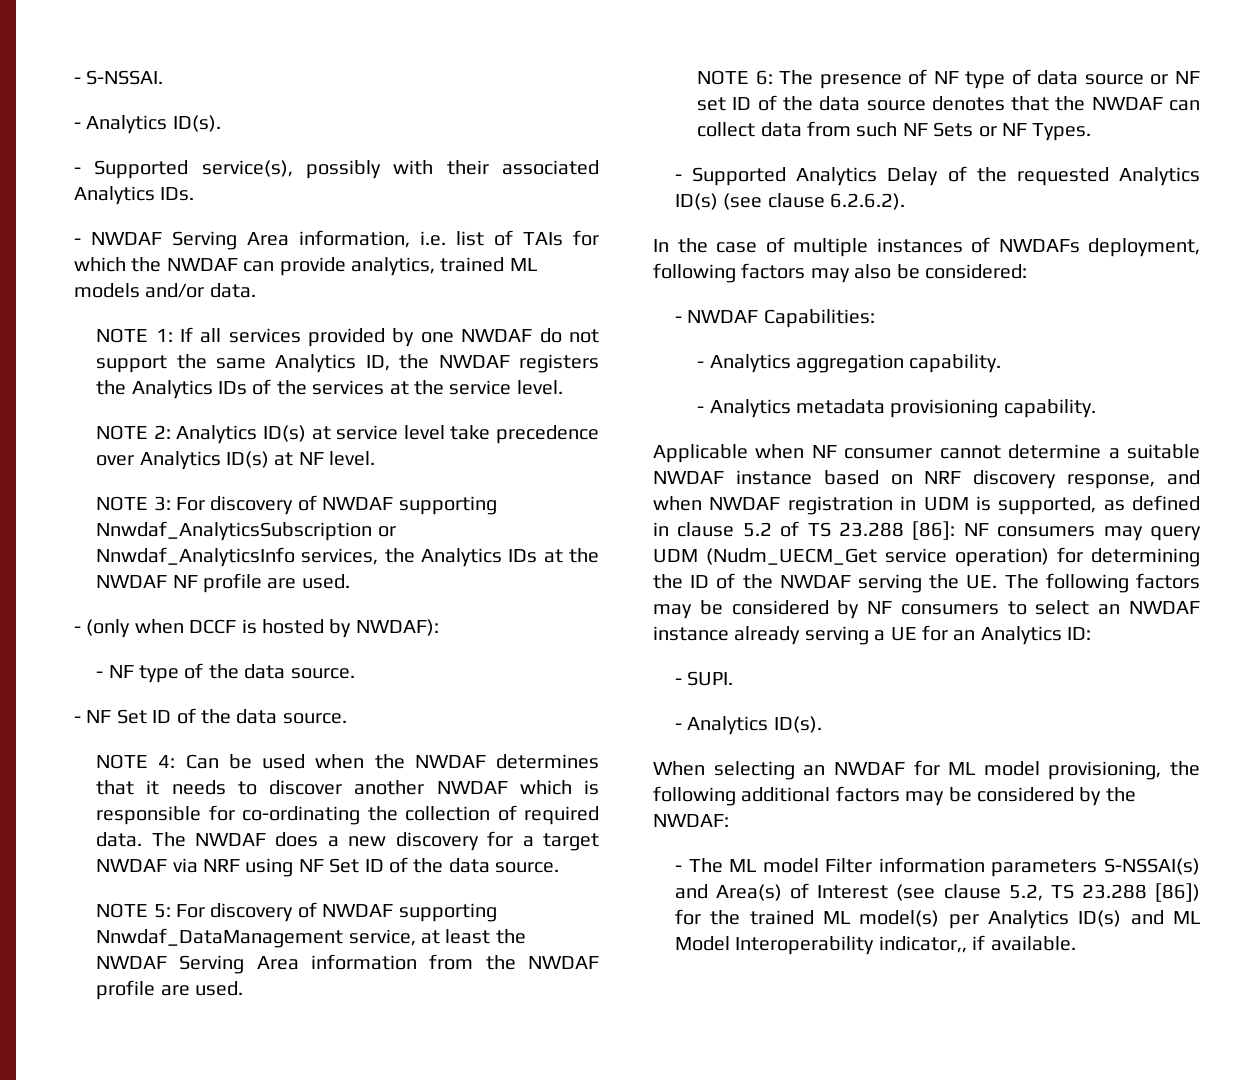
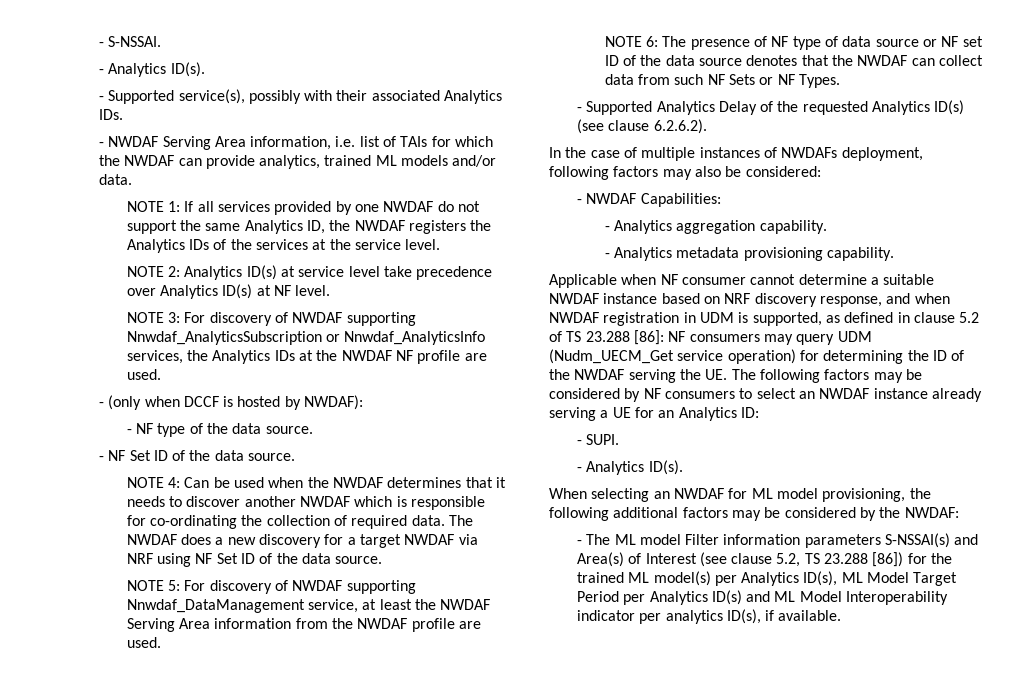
- - The ML model Filter information parameters S-NSSAI(s) and Area(s) of Interest (see clause 5.2, TS 23.288 [86]) for the trained ML model(s) per Analytics ID(s) and ML Model Interoperability indicator,, if available.
+ - The ML model Filter information parameters S-NSSAI(s) and Area(s) of Interest (see clause 5.2, TS 23.288 [86]) for the trained ML model(s) per Analytics ID(s), ML Model Target Period per Analytics ID(s) and ML Model Interoperability indicator per analytics ID(s), if available.

